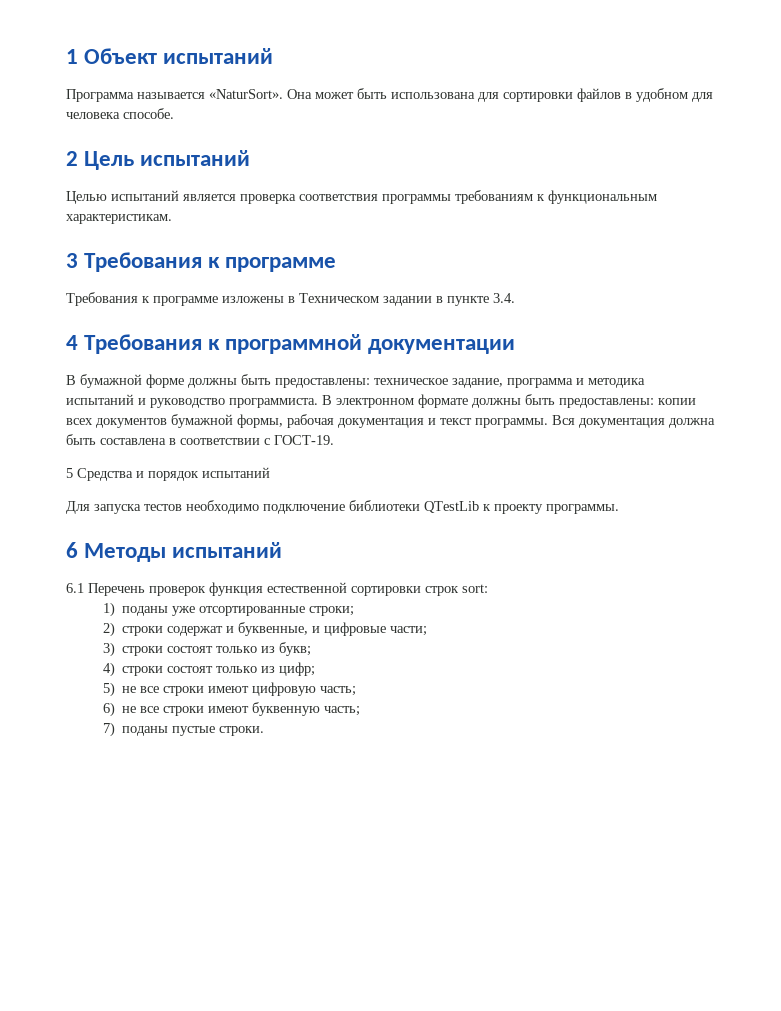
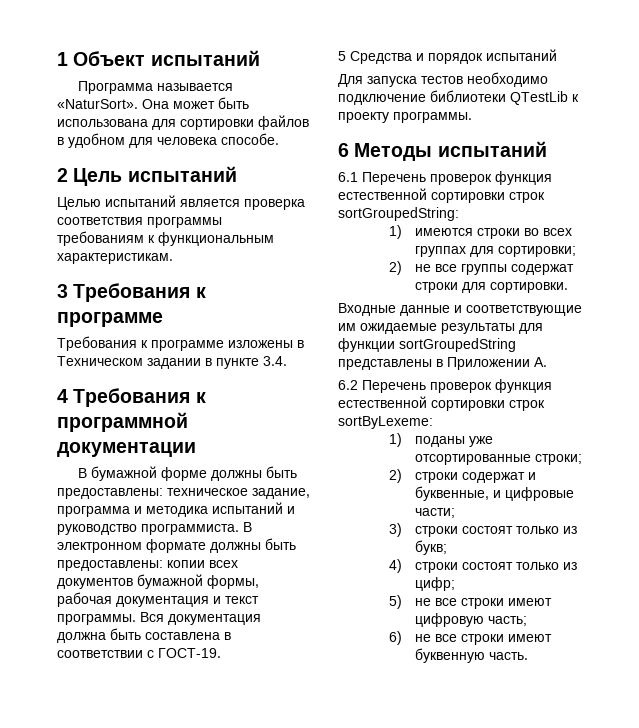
- 6.1 Перечень проверок функция естественной сортировки строк sort:
+ 6.1 Перечень проверок функция естественной сортировки строк sortGroupedString:
+ 1) имеются строки во всех группах для сортировки;
+ 2) не все группы содержат строки для сортировки.
+ Входные данные и соответствующие им ожидаемые результаты для функции sortGroupedString представлены в Приложении А.
+ 6.2 Перечень проверок функция естественной сортировки строк sortByLexeme:
- 6) не все строки имеют буквенную часть;
- 7) поданы пустые строки.
+ 6) не все строки имеют буквенную часть.

